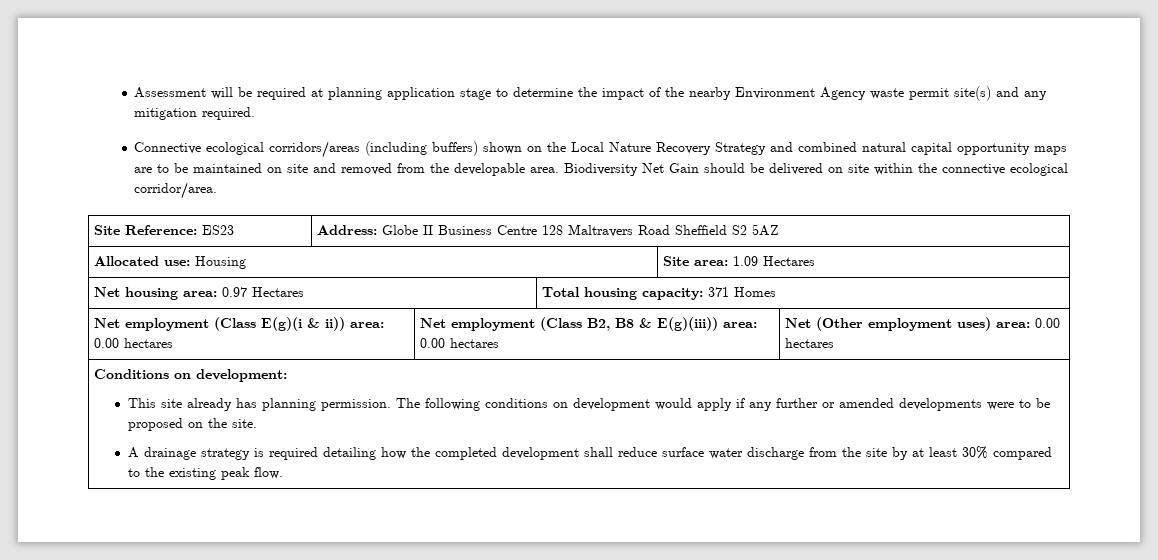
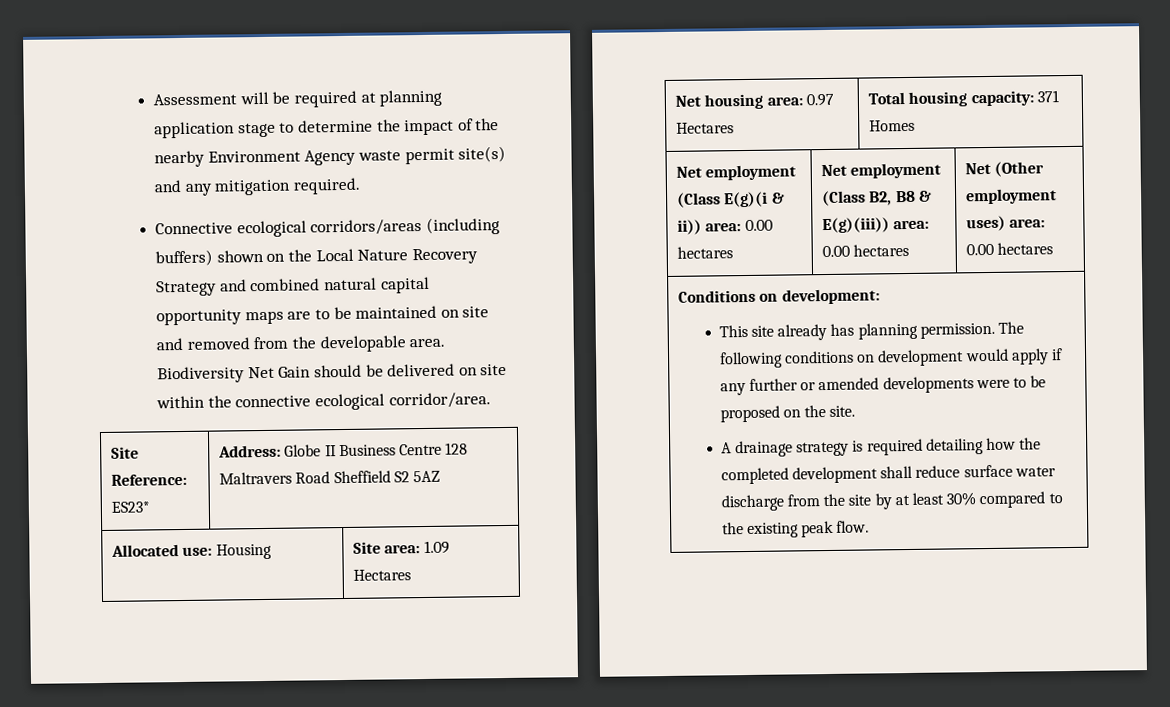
- Site Reference: ES23 | Address: Globe II Business Centre 128 Maltravers Road Sheffield S2 5AZ
+ Site Reference: ES23* | Address: Globe II Business Centre 128 Maltravers Road Sheffield S2 5AZ

